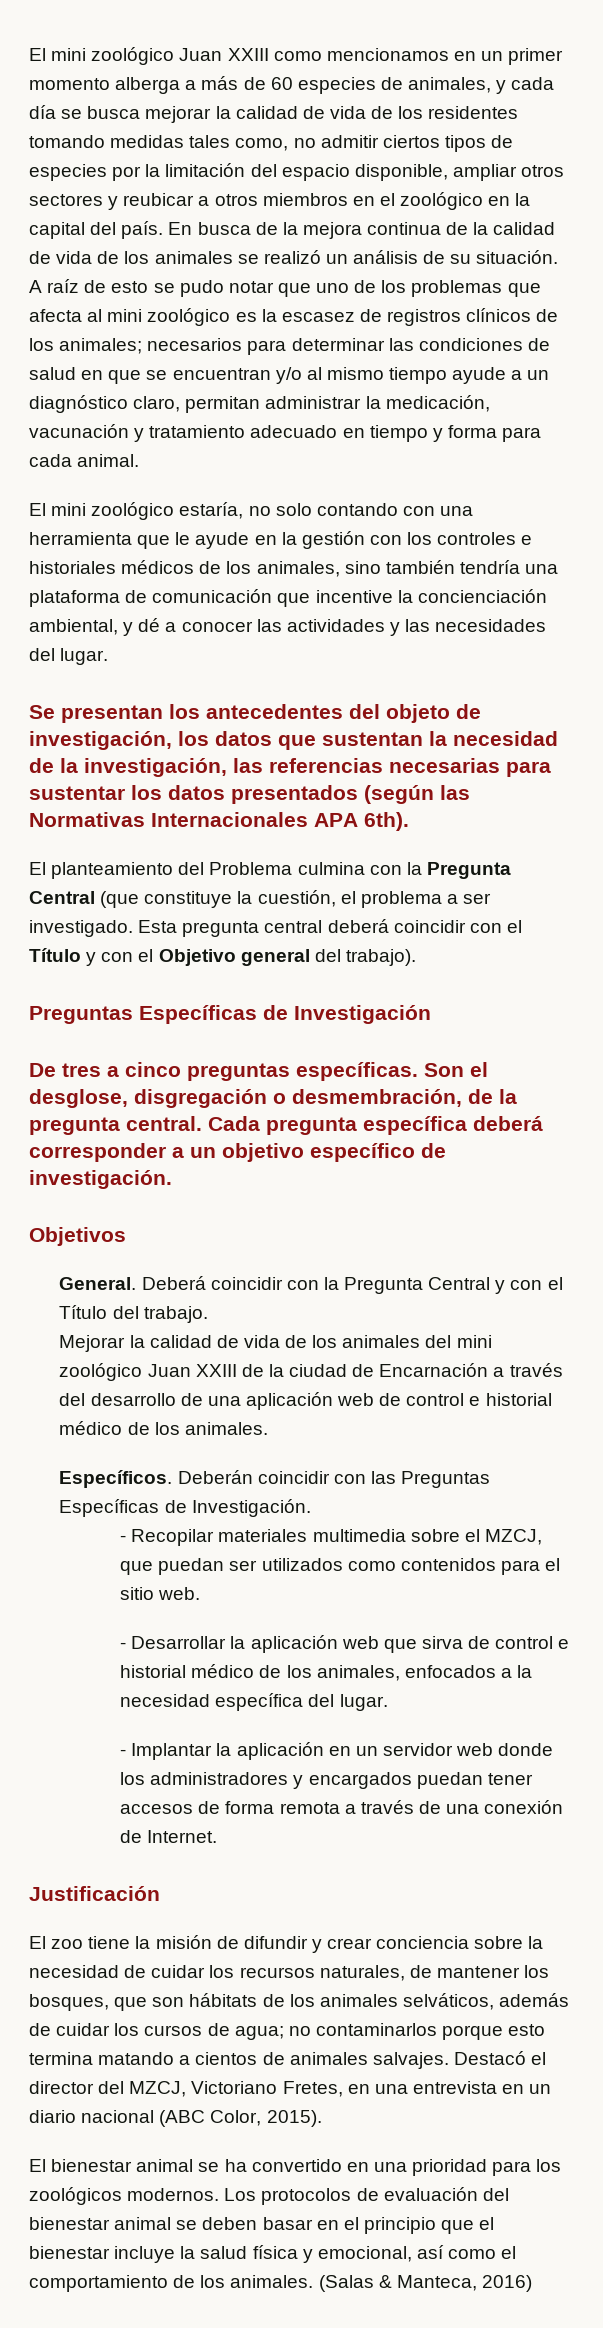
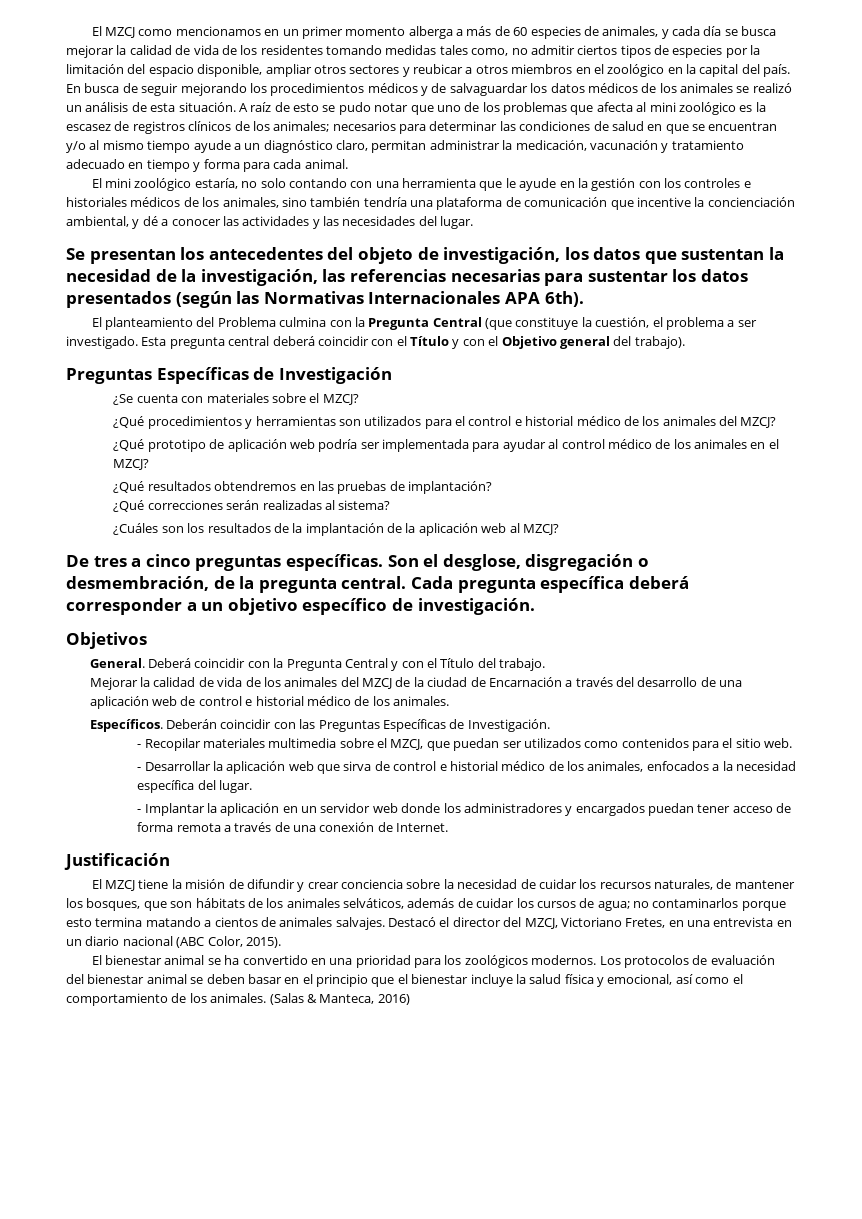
- El mini zoológico Juan XXIII como mencionamos en un primer momento alberga a más de 60 especies de animales, y cada día se busca mejorar la calidad de vida de los residentes tomando medidas tales como, no admitir ciertos tipos de especies por la limitación del espacio disponible, ampliar otros sectores y reubicar a otros miembros en el zoológico en la capital del país.
+ El MZCJ como mencionamos en un primer momento alberga a más de 60 especies de animales, y cada día se busca mejorar la calidad de vida de los residentes tomando medidas tales como, no admitir ciertos tipos de especies por la limitación del espacio disponible, ampliar otros sectores y reubicar a otros miembros en el zoológico en la capital del país.
- En busca de la mejora continua de la calidad de vida de los animales se realizó un análisis de su situación.
+ En busca de seguir mejorando los procedimientos médicos y de salvaguardar los datos médicos de los animales se realizó un análisis de esta situación.
+ ¿Se cuenta con materiales sobre el MZCJ?
+ ¿Qué procedimientos y herramientas son utilizados para el control e historial médico de los animales del MZCJ?
+ ¿Qué prototipo de aplicación web podría ser implementada para ayudar al control médico de los animales en el MZCJ?
+ ¿Qué resultados obtendremos en las pruebas de implantación?
+ ¿Qué correcciones serán realizadas al sistema?
+ ¿Cuáles son los resultados de la implantación de la aplicación web al MZCJ?
- Mejorar la calidad de vida de los animales del mini zoológico Juan XXIII de la ciudad de Encarnación a través del desarrollo de una aplicación web de control e historial médico de los animales.
+ Mejorar la calidad de vida de los animales del MZCJ de la ciudad de Encarnación a través del desarrollo de una aplicación web de control e historial médico de los animales.
- - Implantar la aplicación en un servidor web donde los administradores y encargados puedan tener accesos de forma remota a través de una conexión de Internet.
+ - Implantar la aplicación en un servidor web donde los administradores y encargados puedan tener acceso de forma remota a través de una conexión de Internet.
- El zoo tiene la misión de difundir y crear conciencia sobre la necesidad de cuidar los recursos naturales, de mantener los bosques, que son hábitats de los animales selváticos, además de cuidar los cursos de agua; no contaminarlos porque esto termina matando a cientos de animales salvajes.
+ El MZCJ tiene la misión de difundir y crear conciencia sobre la necesidad de cuidar los recursos naturales, de mantener los bosques, que son hábitats de los animales selváticos, además de cuidar los cursos de agua; no contaminarlos porque esto termina matando a cientos de animales salvajes.

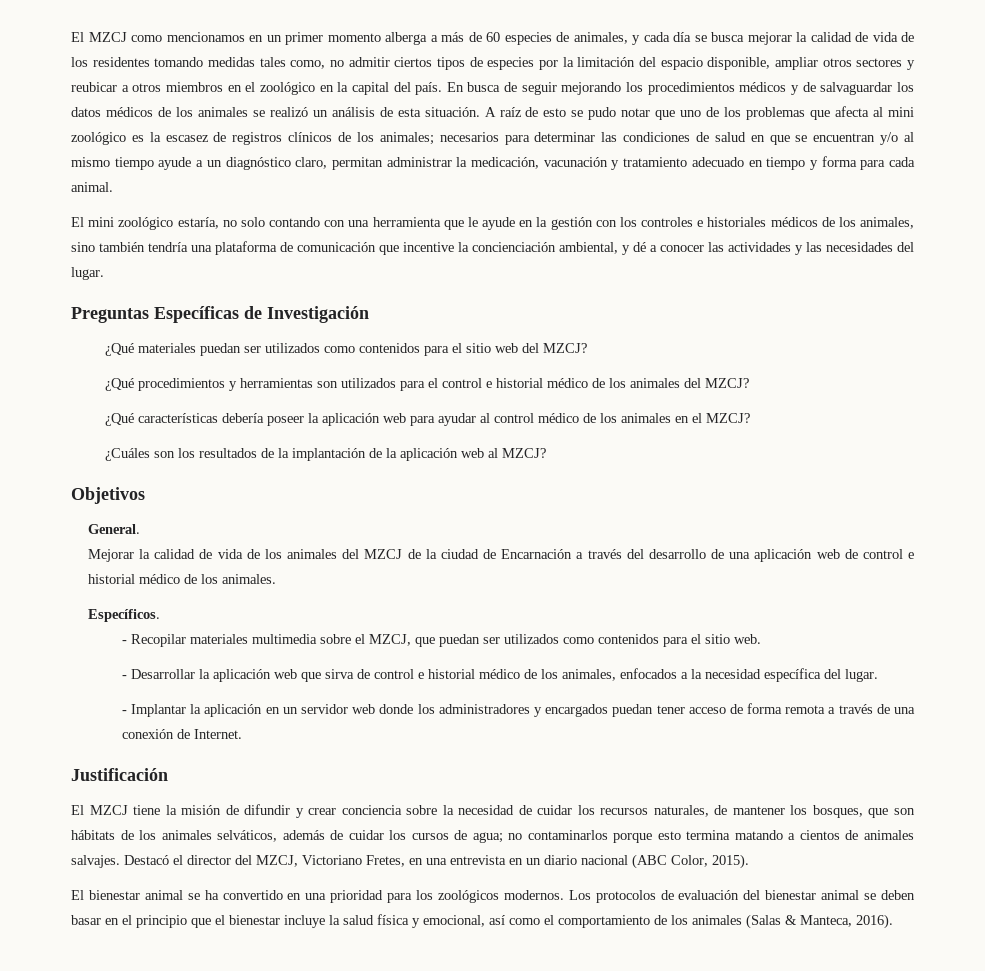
- Se presentan los antecedentes del objeto de investigación, los datos que sustentan la necesidad de la investigación, las referencias necesarias para sustentar los datos presentados (según las Normativas Internacionales APA 6th).
- El planteamiento del Problema culmina con la Pregunta Central (que constituye la cuestión, el problema a ser investigado. Esta pregunta central deberá coincidir con el Título y con el Objetivo general del trabajo).
  Preguntas Específicas de Investigación
- ¿Se cuenta con materiales sobre el MZCJ?
+ ¿Qué materiales puedan ser utilizados como contenidos para el sitio web del MZCJ?
- ¿Qué prototipo de aplicación web podría ser implementada para ayudar al control médico de los animales en el MZCJ?
+ ¿Qué características debería poseer la aplicación web para ayudar al control médico de los animales en el MZCJ?
- ¿Qué resultados obtendremos en las pruebas de implantación?
- ¿Qué correcciones serán realizadas al sistema?
- De tres a cinco preguntas específicas. Son el desglose, disgregación o desmembración, de la pregunta central. Cada pregunta específica deberá corresponder a un objetivo específico de investigación.
  Objetivos
- General. Deberá coincidir con la Pregunta Central y con el Título del trabajo.
+ General.
- Deberán coincidir con las Preguntas Específicas de Investigación.
- Los protocolos de evaluación del bienestar animal se deben basar en el principio que el bienestar incluye la salud física y emocional, así como el comportamiento de los animales. (Salas & Manteca, 2016)
+ Los protocolos de evaluación del bienestar animal se deben basar en el principio que el bienestar incluye la salud física y emocional, así como el comportamiento de los animales (Salas & Manteca, 2016).

